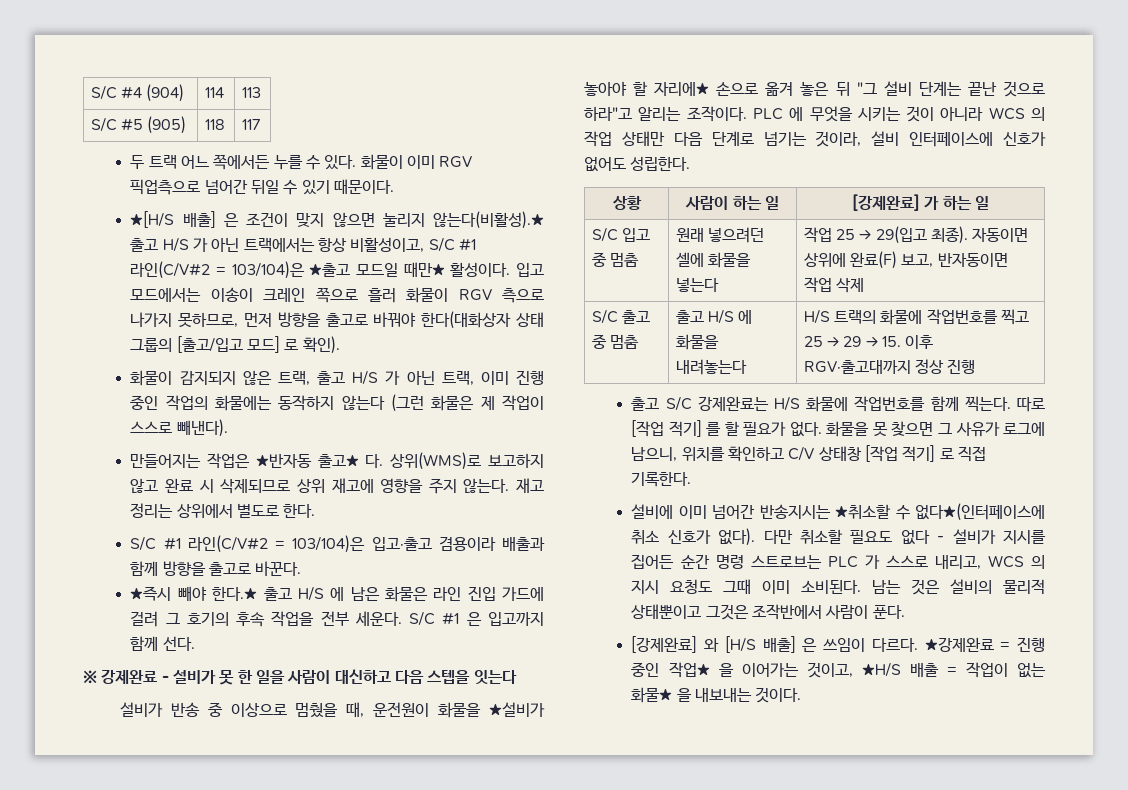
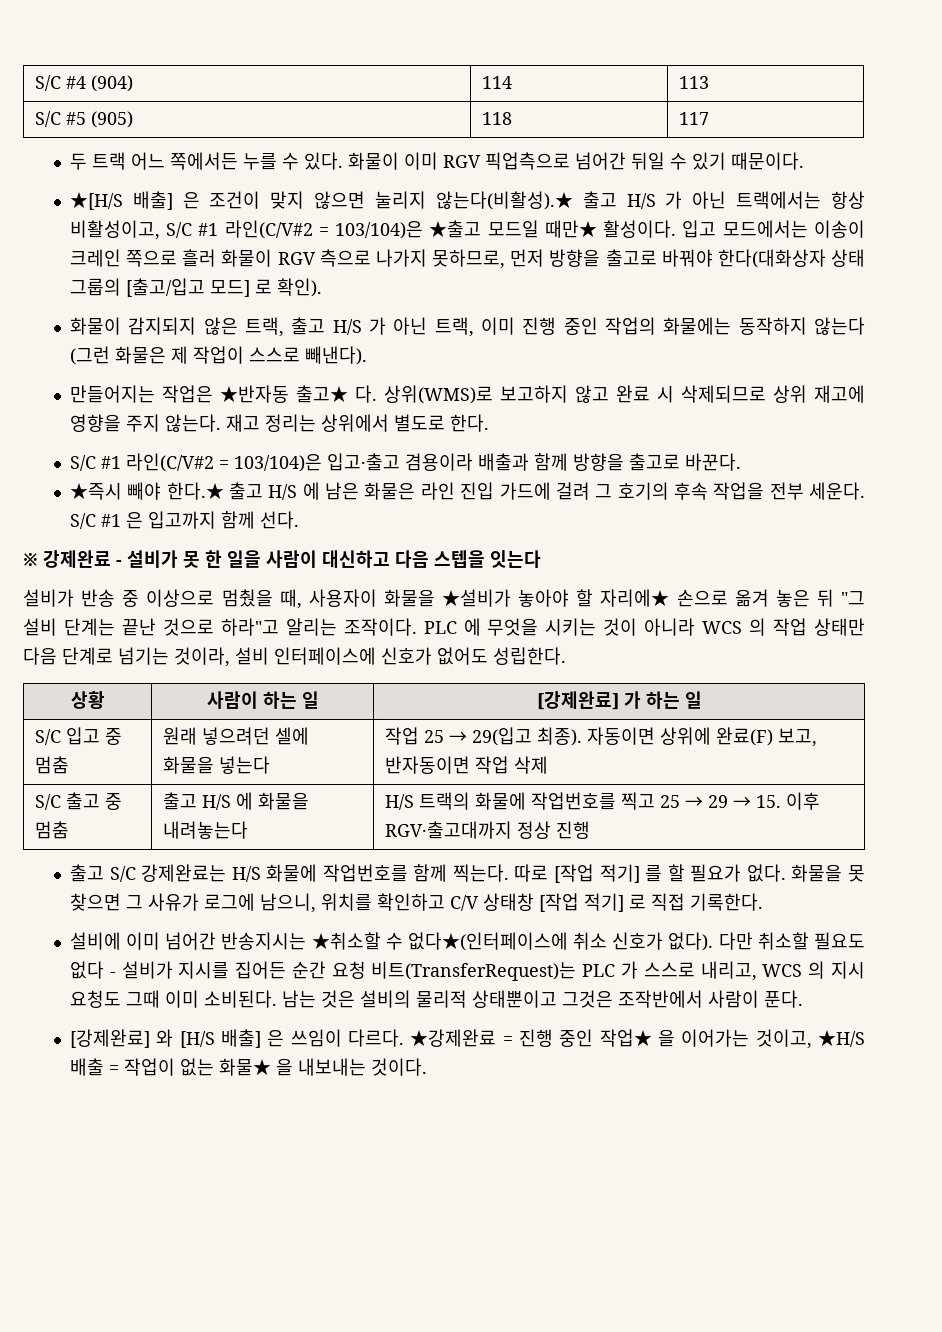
- 설비가 반송 중 이상으로 멈췄을 때, 운전원이 화물을 ★설비가 놓아야 할 자리에★ 손으로 옮겨 놓은 뒤 "그 설비 단계는 끝난 것으로 하라"고 알리는 조작이다.
+ 설비가 반송 중 이상으로 멈췄을 때, 사용자이 화물을 ★설비가 놓아야 할 자리에★ 손으로 옮겨 놓은 뒤 "그 설비 단계는 끝난 것으로 하라"고 알리는 조작이다.
- 다만 취소할 필요도 없다 - 설비가 지시를 집어든 순간 명령 스트로브는 PLC 가 스스로 내리고, WCS 의 지시 요청도 그때 이미 소비된다.
+ 다만 취소할 필요도 없다 - 설비가 지시를 집어든 순간 요청 비트(TransferRequest)는 PLC 가 스스로 내리고, WCS 의 지시 요청도 그때 이미 소비된다.

